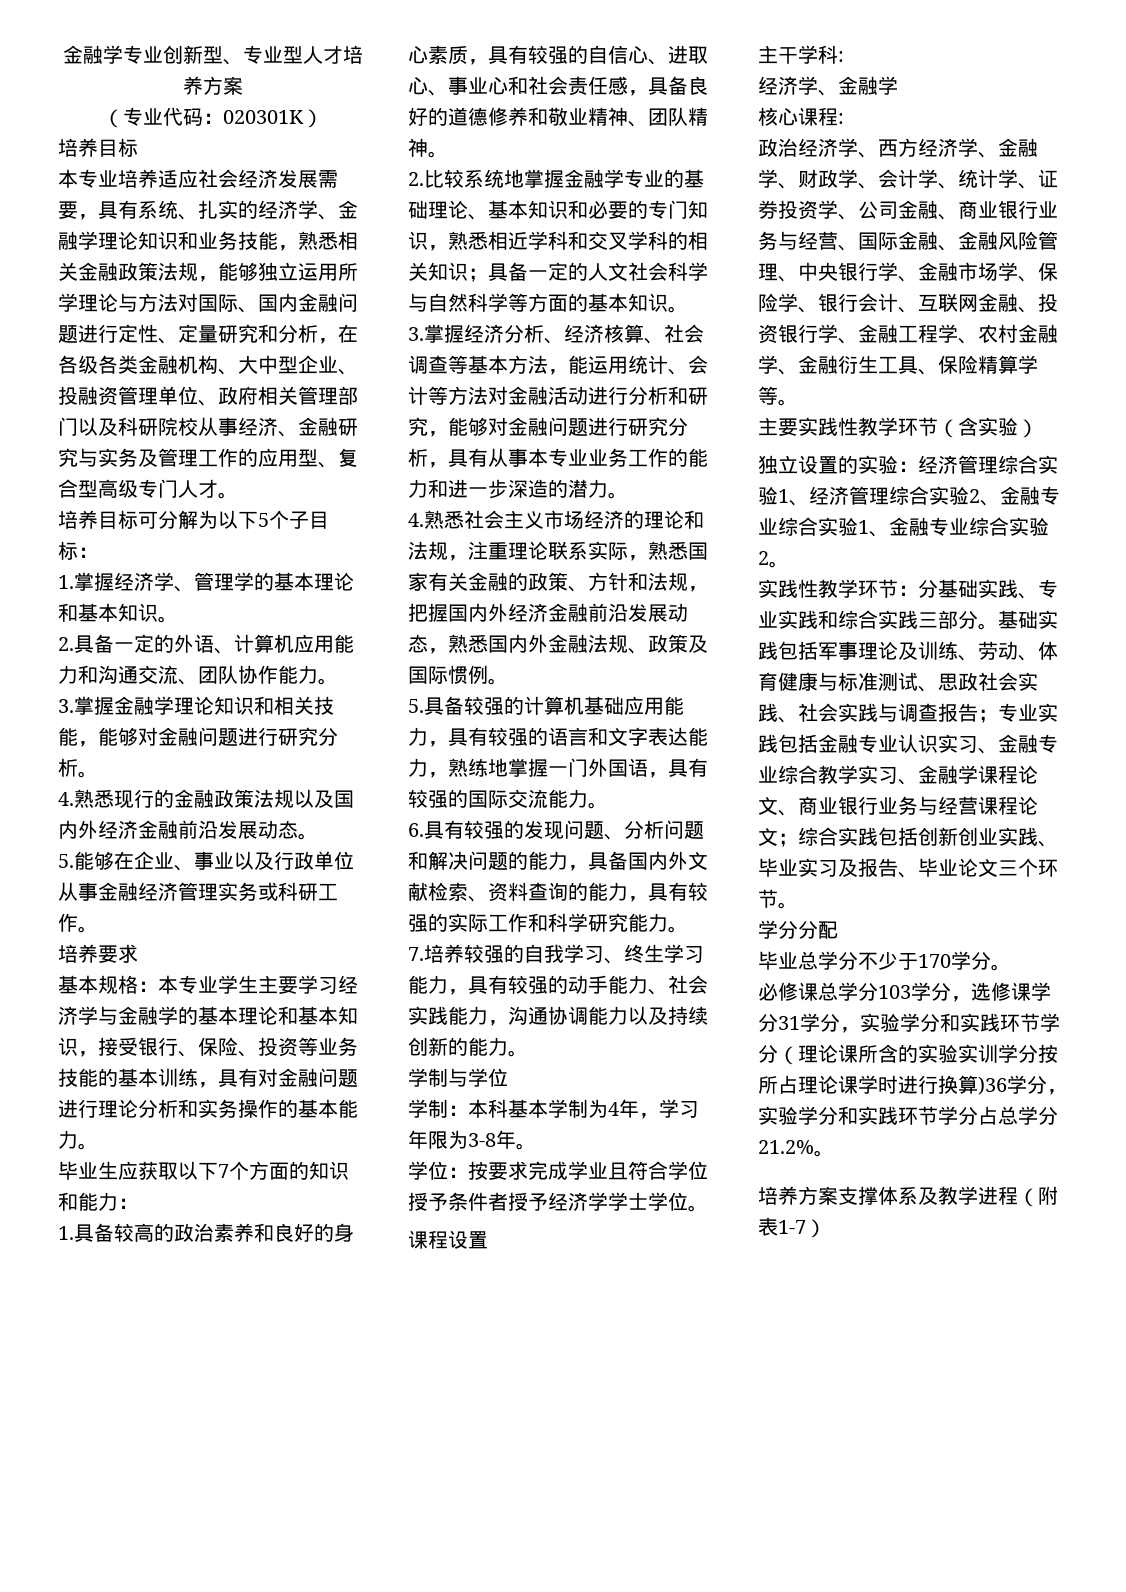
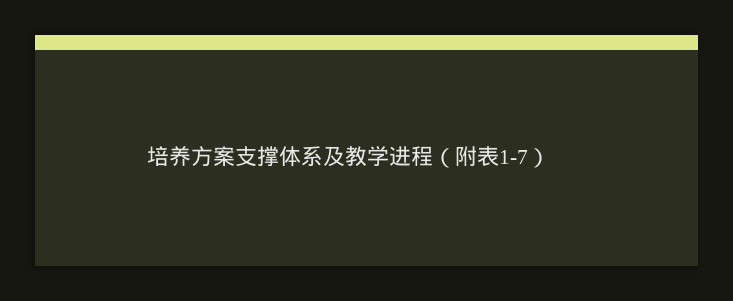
- 金融学专业创新型、专业型人才培养方案
- （专业代码：020301K）
- 培养目标
- 本专业培养适应社会经济发展需要，具有系统、扎实的经济学、金融学理论知识和业务技能，熟悉相关金融政策法规，能够独立运用所学理论与方法对国际、国内金融问题进行定性、定量研究和分析，在各级各类金融机构、大中型企业、投融资管理单位、政府相关管理部门以及科研院校从事经济、金融研究与实务及管理工作的应用型、复合型高级专门人才。
- 培养目标可分解为以下5个子目标：
- 1.掌握经济学、管理学的基本理论和基本知识。
- 2.具备一定的外语、计算机应用能力和沟通交流、团队协作能力。
- 3.掌握金融学理论知识和相关技能，能够对金融问题进行研究分析。
- 4.熟悉现行的金融政策法规以及国内外经济金融前沿发展动态。
- 5.能够在企业、事业以及行政单位从事金融经济管理实务或科研工作。
- 培养要求
- 基本规格：本专业学生主要学习经济学与金融学的基本理论和基本知识，接受银行、保险、投资等业务技能的基本训练，具有对金融问题进行理论分析和实务操作的基本能力。
- 毕业生应获取以下7个方面的知识和能力：
- 1.具备较高的政治素养和良好的身心素质，具有较强的自信心、进取心、事业心和社会责任感，具备良好的道德修养和敬业精神、团队精神。
- 2.比较系统地掌握金融学专业的基础理论、基本知识和必要的专门知识，熟悉相近学科和交叉学科的相关知识；具备一定的人文社会科学与自然科学等方面的基本知识。
- 3.掌握经济分析、经济核算、社会调查等基本方法，能运用统计、会计等方法对金融活动进行分析和研究，能够对金融问题进行研究分析，具有从事本专业业务工作的能力和进一步深造的潜力。
- 4.熟悉社会主义市场经济的理论和法规，注重理论联系实际，熟悉国家有关金融的政策、方针和法规，把握国内外经济金融前沿发展动态，熟悉国内外金融法规、政策及国际惯例。
- 5.具备较强的计算机基础应用能力，具有较强的语言和文字表达能力，熟练地掌握一门外国语，具有较强的国际交流能力。
- 6.具有较强的发现问题、分析问题和解决问题的能力，具备国内外文献检索、资料查询的能力，具有较强的实际工作和科学研究能力。
- 7.培养较强的自我学习、终生学习能力，具有较强的动手能力、社会实践能力，沟通协调能力以及持续创新的能力。
- 学制与学位
- 学制：本科基本学制为4年，学习年限为3-8年。
- 学位：按要求完成学业且符合学位授予条件者授予经济学学士学位。
- 课程设置
- 主干学科:
- 经济学、金融学
- 核心课程:
- 政治经济学、西方经济学、金融学、财政学、会计学、统计学、证券投资学、公司金融、商业银行业务与经营、国际金融、金融风险管理、中央银行学、金融市场学、保险学、银行会计、互联网金融、投资银行学、金融工程学、农村金融学、金融衍生工具、保险精算学等。
- 主要实践性教学环节（含实验）
- 独立设置的实验：经济管理综合实验1、经济管理综合实验2、金融专业综合实验1、金融专业综合实验2。
- 实践性教学环节：分基础实践、专业实践和综合实践三部分。基础实践包括军事理论及训练、劳动、体育健康与标准测试、思政社会实践、社会实践与调查报告；专业实践包括金融专业认识实习、金融专业综合教学实习、金融学课程论文、商业银行业务与经营课程论文；综合实践包括创新创业实践、毕业实习及报告、毕业论文三个环节。
- 学分分配
- 毕业总学分不少于170学分。
- 必修课总学分103学分，选修课学分31学分，实验学分和实践环节学分（理论课所含的实验实训学分按所占理论课学时进行换算)36学分，实验学分和实践环节学分占总学分21.2%。

